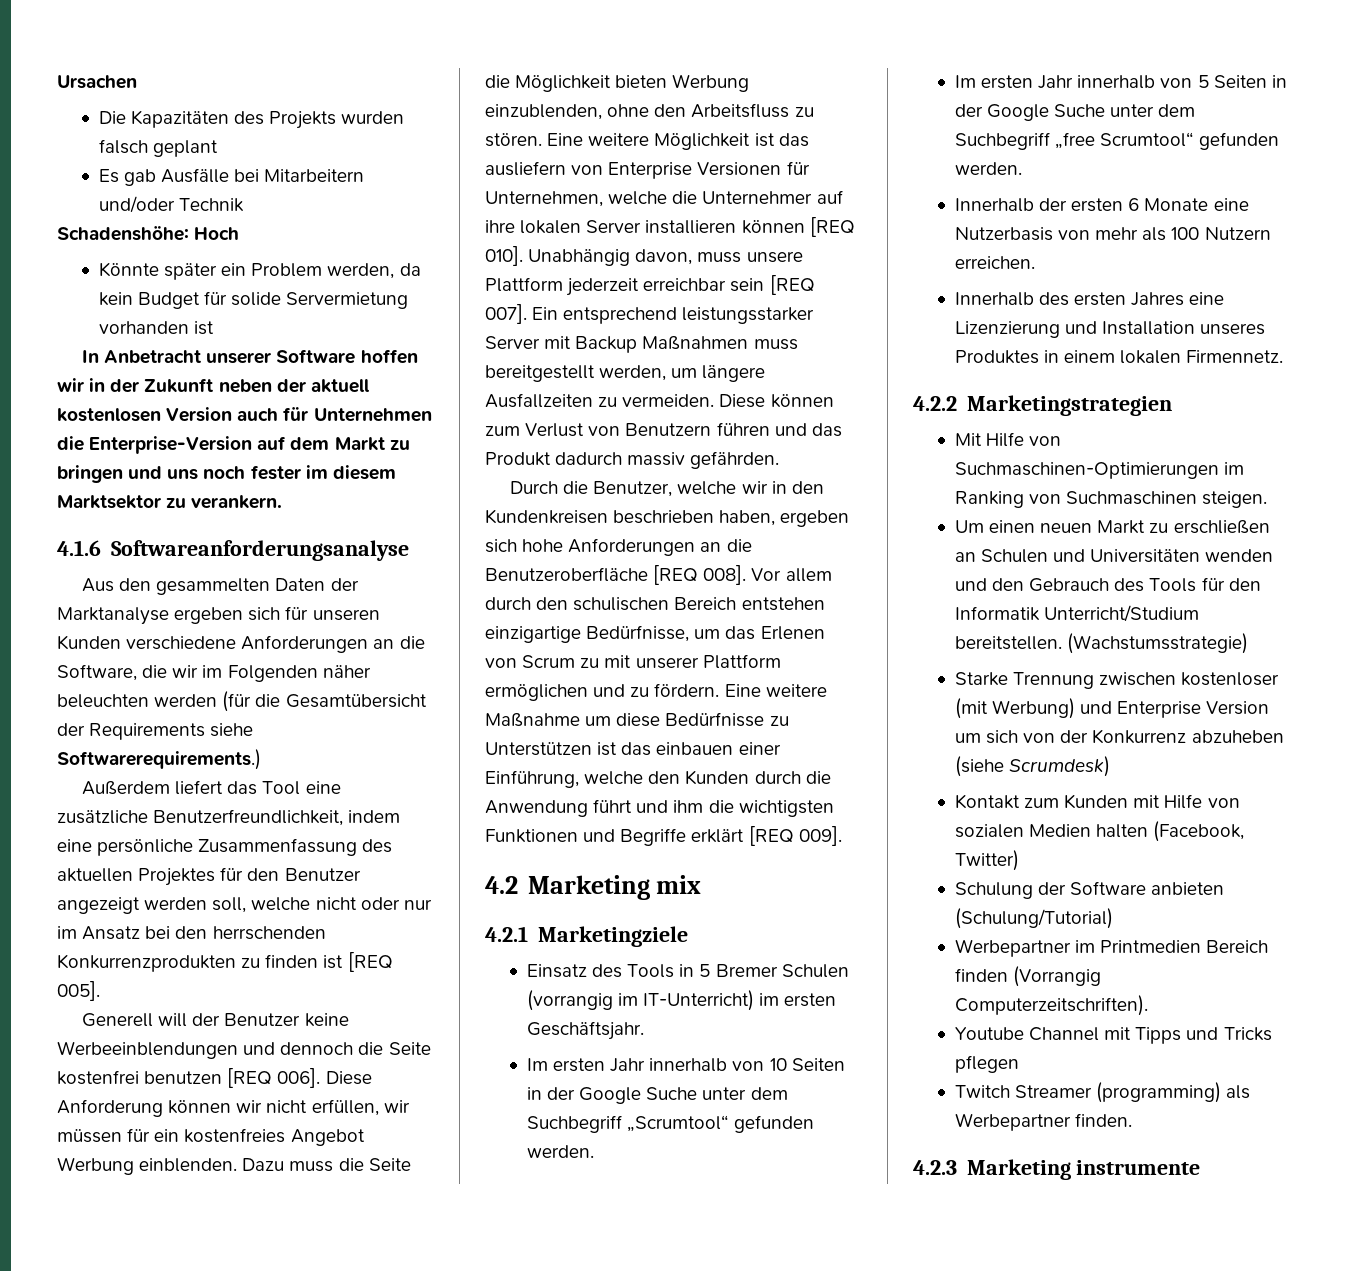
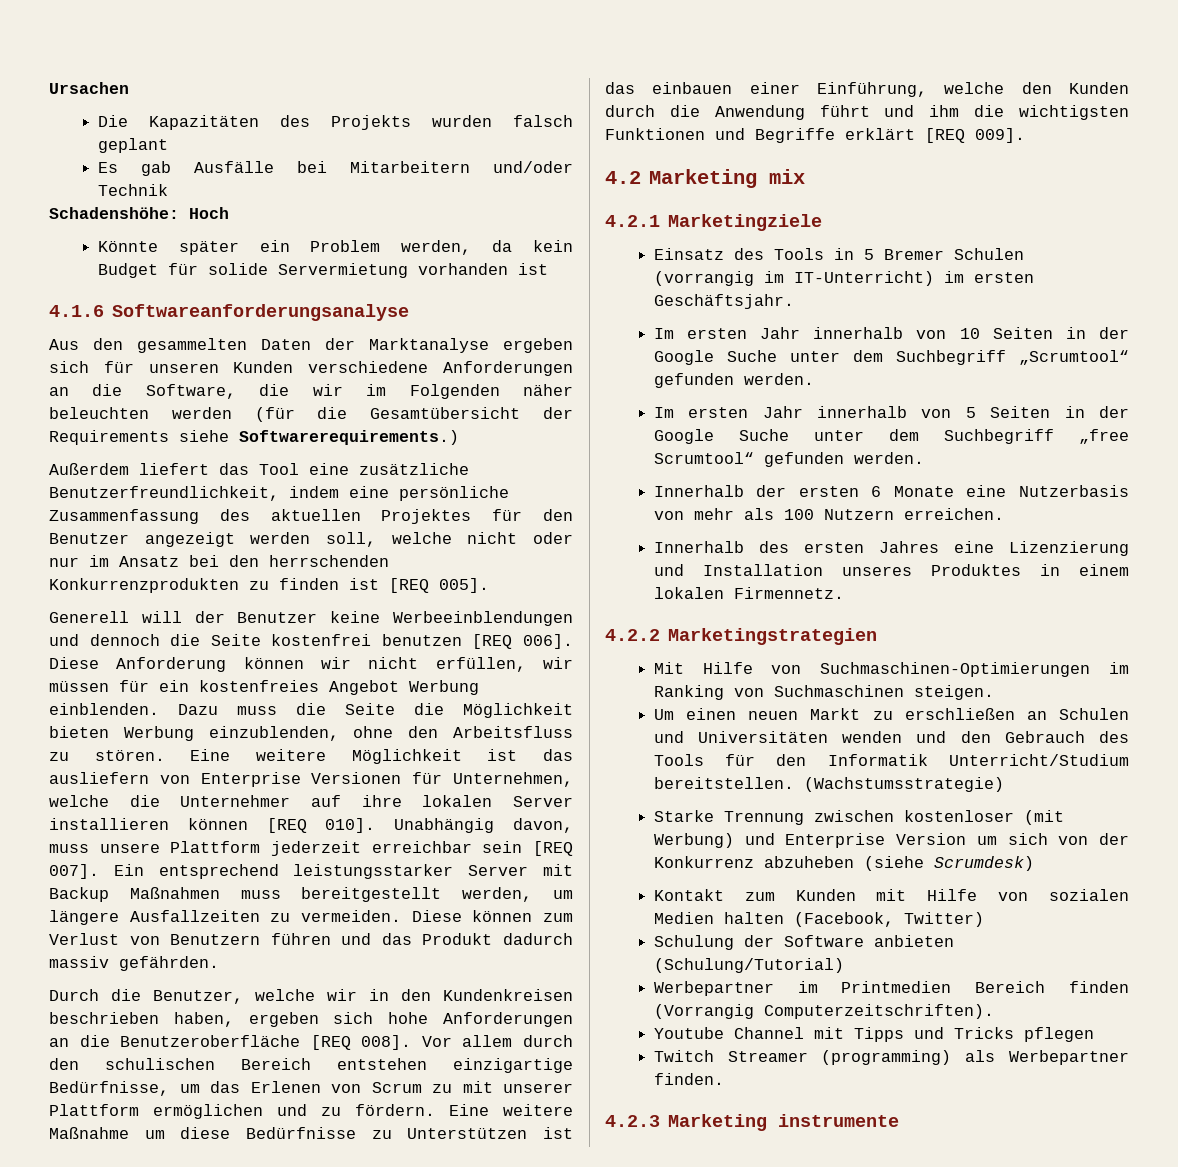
- In Anbetracht unserer Software hoffen wir in der Zukunft neben der aktuell kostenlosen Version auch für Unternehmen die Enterprise-Version auf dem Markt zu bringen und uns noch fester im diesem Marktsektor zu verankern.

